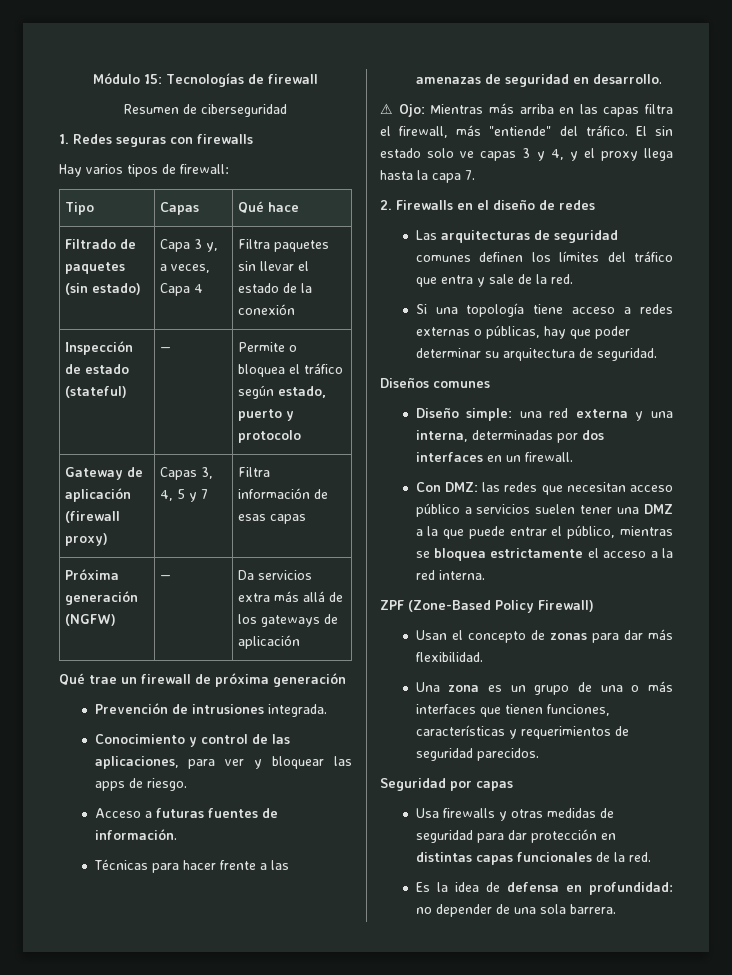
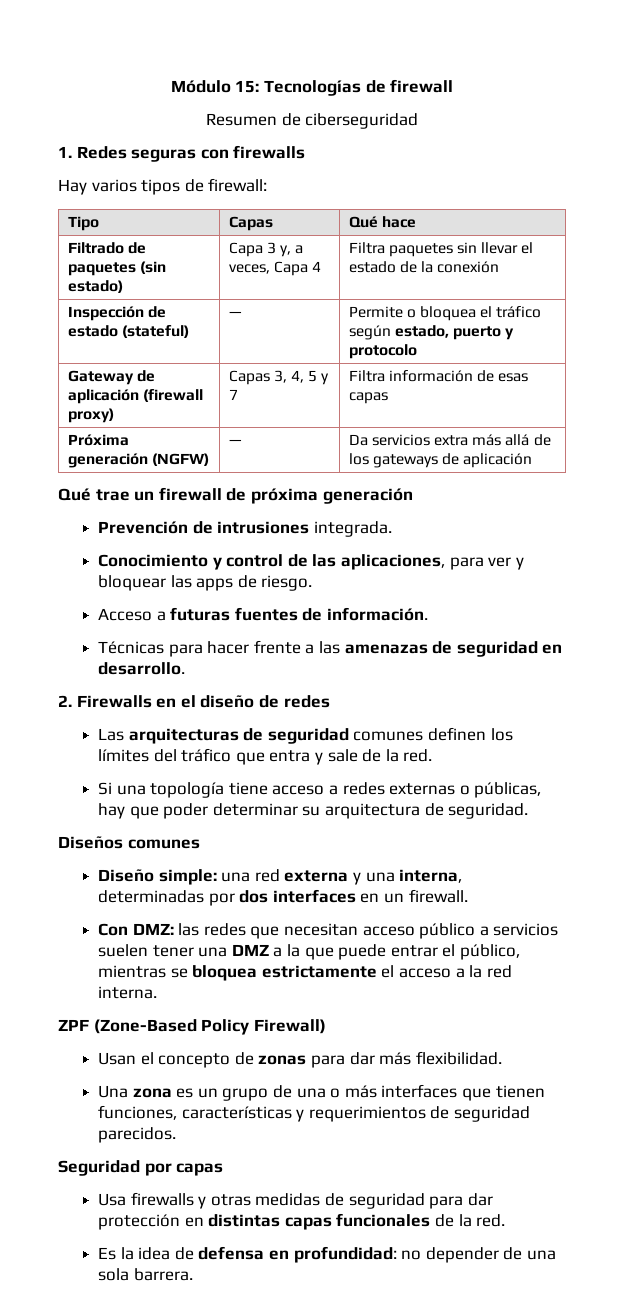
- ⚠ Ojo: Mientras más arriba en las capas filtra el firewall, más "entiende" del tráfico. El sin estado solo ve capas 3 y 4, y el proxy llega hasta la capa 7.

